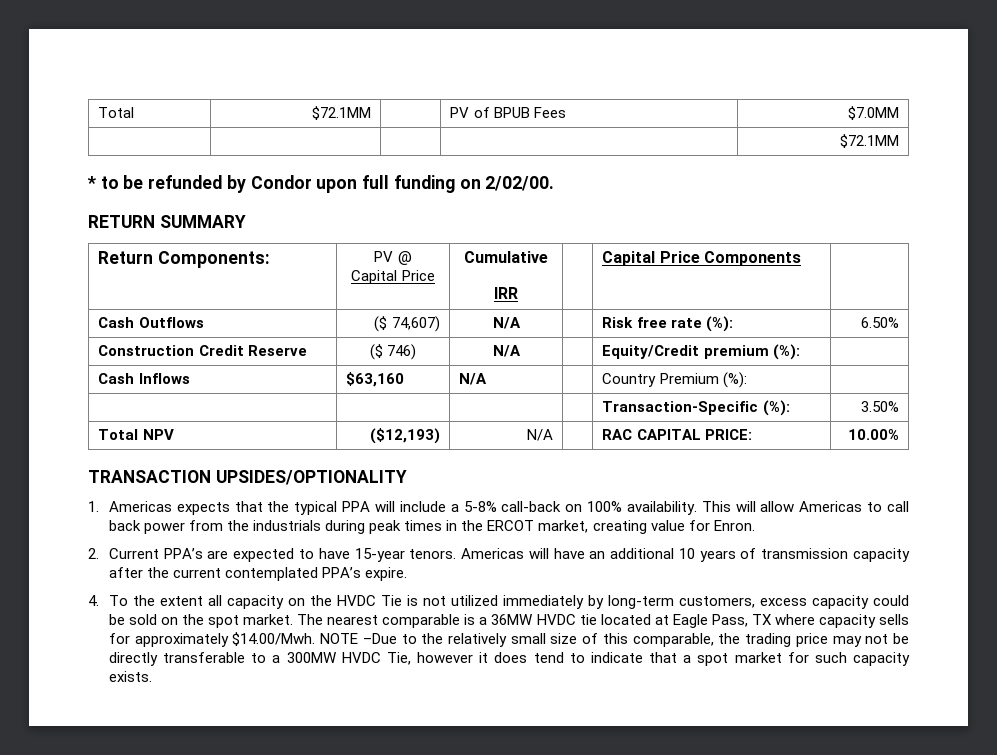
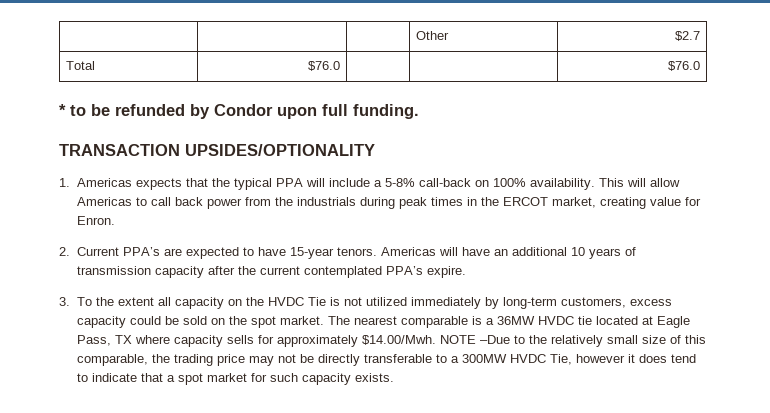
- Total | $72.1MM | | PV of BPUB Fees | $7.0MM
- | | | | $72.1MM
+ | | | Other | $2.7
+ Total | $76.0 | | | $76.0
- * to be refunded by Condor upon full funding on 2/02/00.
- RETURN SUMMARY
- Return Components: | PV @
- Capital Price | Cumulative
- IRR | | Capital Price Components |
- Cash Outflows | ($ 74,607) | N/A | | Risk free rate (%): | 6.50%
- Construction Credit Reserve | ($ 746) | N/A | | Equity/Credit premium (%): |
- Cash Inflows | $63,160 | N/A | | Country Premium (%): |
- | | | | Transaction-Specific (%): | 3.50%
- Total NPV | ($12,193) | N/A | | RAC CAPITAL PRICE: | 10.00%
+ * to be refunded by Condor upon full funding.
- 4. To the extent all capacity on the HVDC Tie is not utilized immediately by long-term customers, excess capacity could be sold on the spot market.
+ 3. To the extent all capacity on the HVDC Tie is not utilized immediately by long-term customers, excess capacity could be sold on the spot market.

